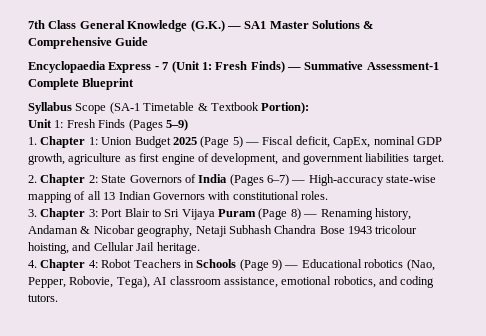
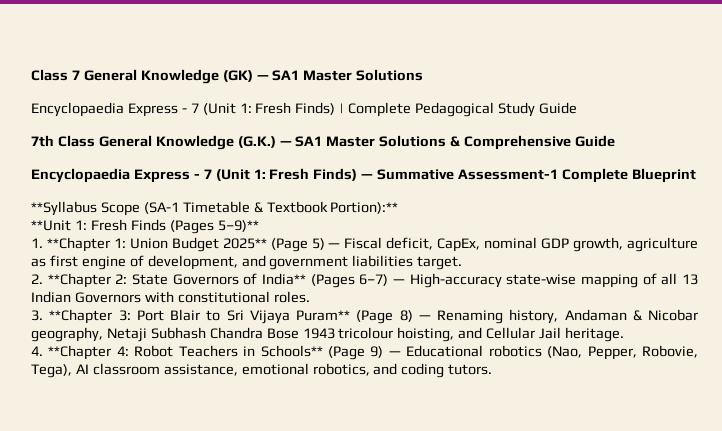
+ Class 7 General Knowledge (GK) — SA1 Master Solutions
+ Encyclopaedia Express - 7 (Unit 1: Fresh Finds) | Complete Pedagogical Study Guide
- Syllabus Scope (SA-1 Timetable & Textbook Portion):
- Unit 1: Fresh Finds (Pages 5–9)
+ **Syllabus Scope (SA-1 Timetable & Textbook Portion):**
+ **Unit 1: Fresh Finds (Pages 5–9)**
- 1. Chapter 1: Union Budget 2025 (Page 5) — Fiscal deficit, CapEx, nominal GDP growth, agriculture as first engine of development, and government liabilities target.
+ 1. **Chapter 1: Union Budget 2025** (Page 5) — Fiscal deficit, CapEx, nominal GDP growth, agriculture as first engine of development, and government liabilities target.
- 2. Chapter 2: State Governors of India (Pages 6–7) — High-accuracy state-wise mapping of all 13 Indian Governors with constitutional roles.
+ 2. **Chapter 2: State Governors of India** (Pages 6–7) — High-accuracy state-wise mapping of all 13 Indian Governors with constitutional roles.
- 3. Chapter 3: Port Blair to Sri Vijaya Puram (Page 8) — Renaming history, Andaman & Nicobar geography, Netaji Subhash Chandra Bose 1943 tricolour hoisting, and Cellular Jail heritage.
+ 3. **Chapter 3: Port Blair to Sri Vijaya Puram** (Page 8) — Renaming history, Andaman & Nicobar geography, Netaji Subhash Chandra Bose 1943 tricolour hoisting, and Cellular Jail heritage.
- 4. Chapter 4: Robot Teachers in Schools (Page 9) — Educational robotics (Nao, Pepper, Robovie, Tega), AI classroom assistance, emotional robotics, and coding tutors.
+ 4. **Chapter 4: Robot Teachers in Schools** (Page 9) — Educational robotics (Nao, Pepper, Robovie, Tega), AI classroom assistance, emotional robotics, and coding tutors.

